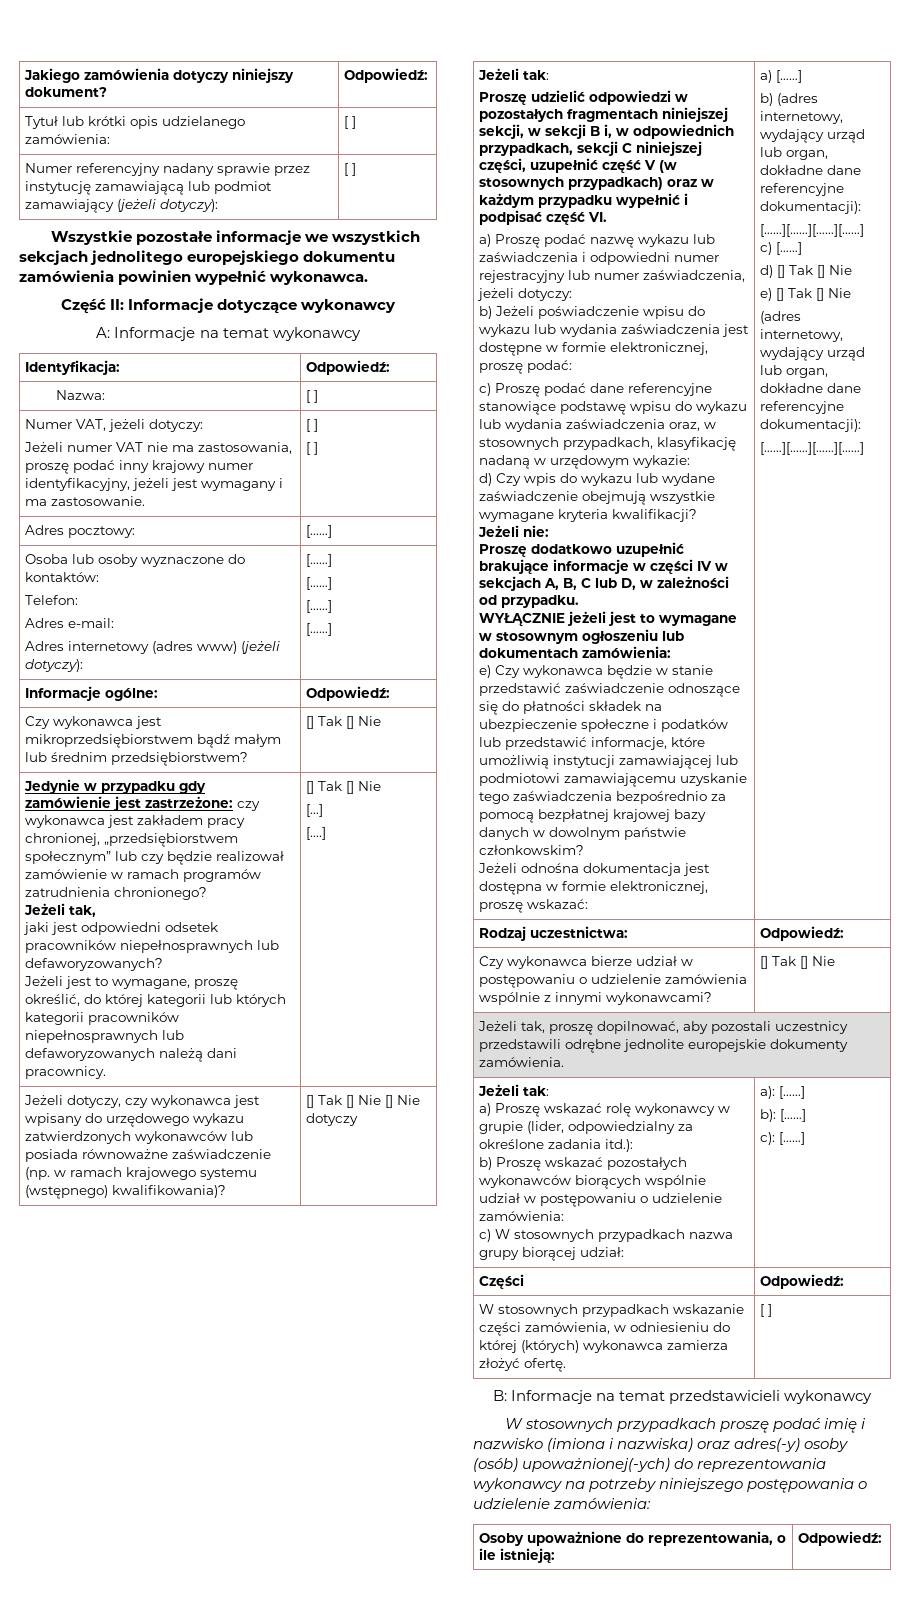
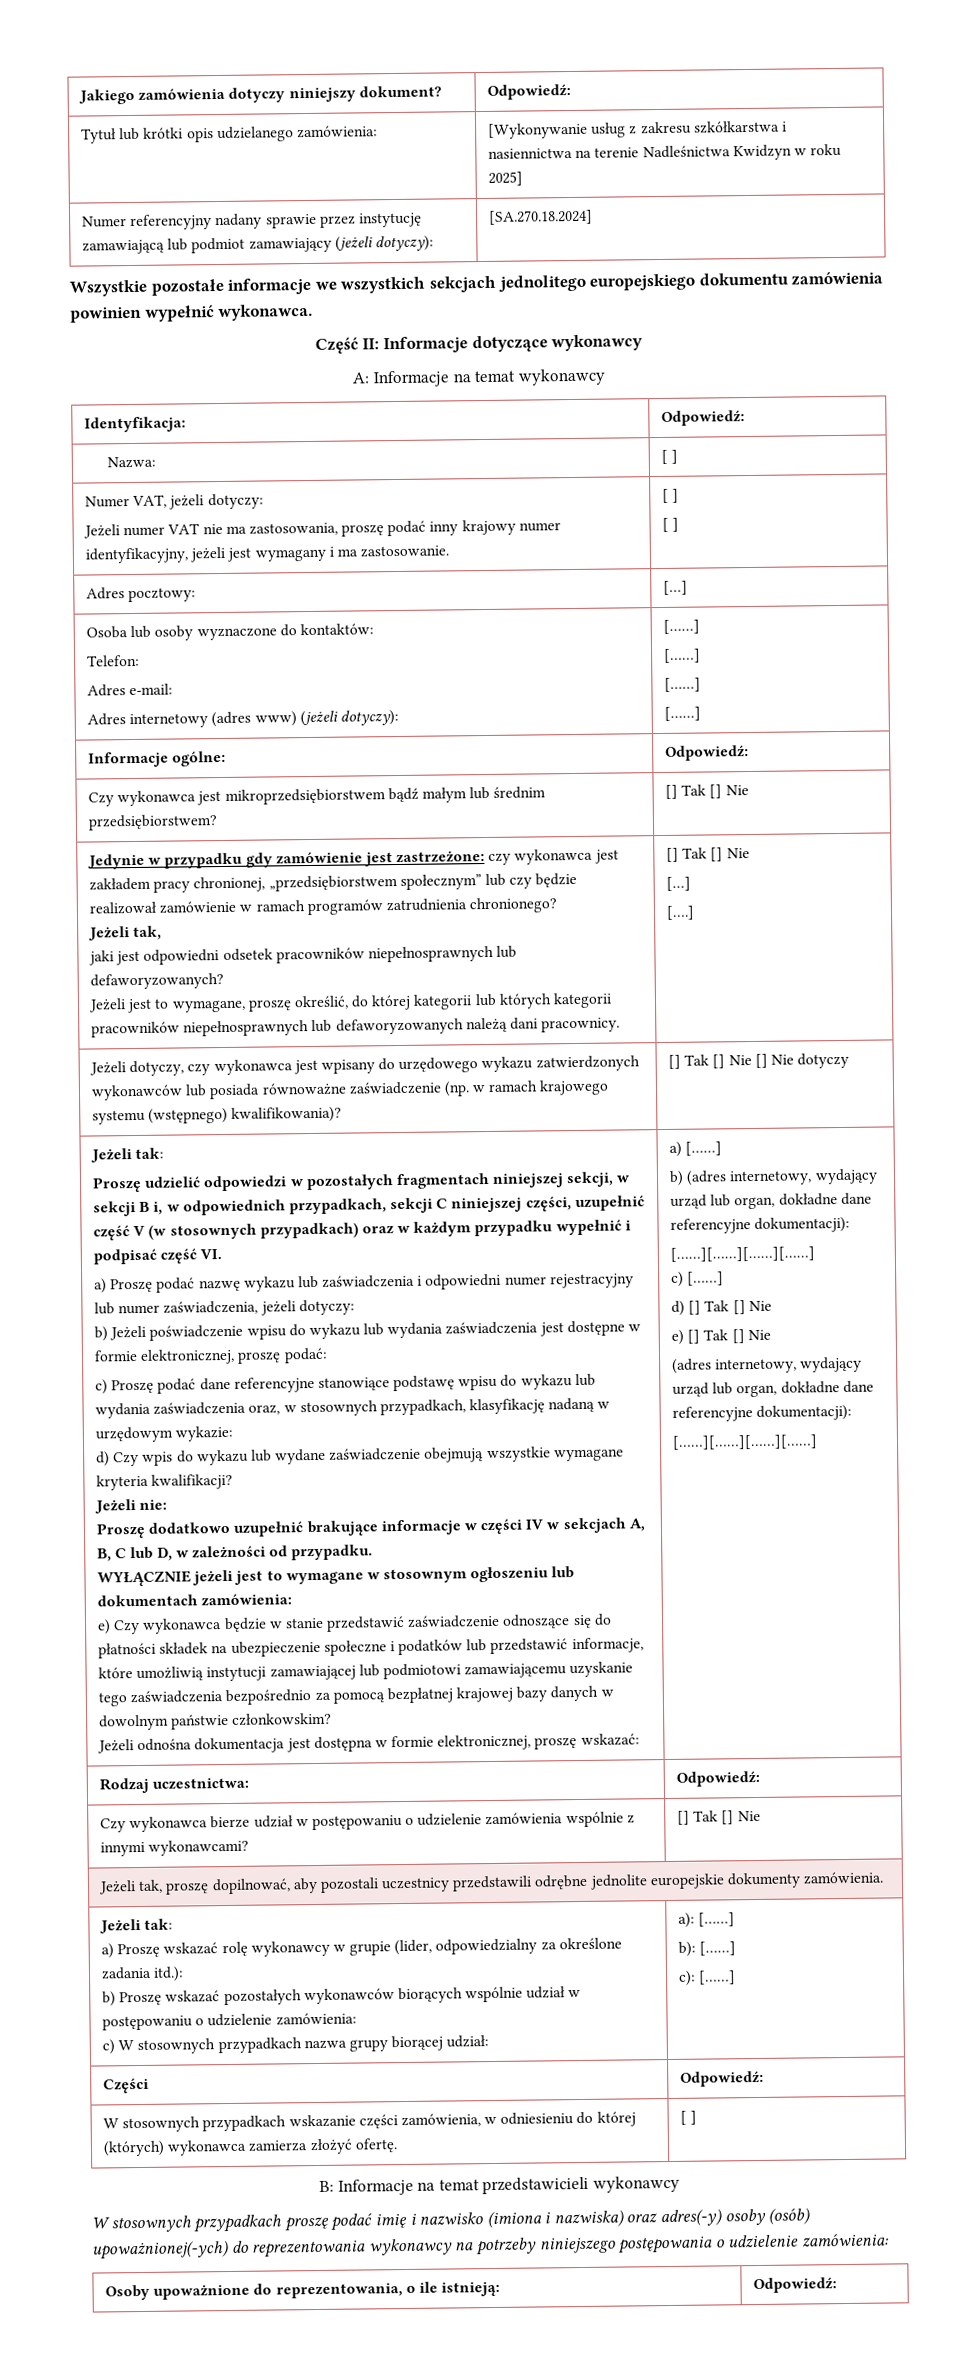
- Tytuł lub krótki opis udzielanego zamówienia: | [ ]
+ Tytuł lub krótki opis udzielanego zamówienia: | [Wykonywanie usług z zakresu szkółkarstwa i nasiennictwa na terenie Nadleśnictwa Kwidzyn w roku 2025]
- Numer referencyjny nadany sprawie przez instytucję zamawiającą lub podmiot zamawiający (jeżeli dotyczy): | [ ]
+ Numer referencyjny nadany sprawie przez instytucję zamawiającą lub podmiot zamawiający (jeżeli dotyczy): | [SA.270.18.2024]
- Adres pocztowy: | [……]
+ Adres pocztowy: | […]

